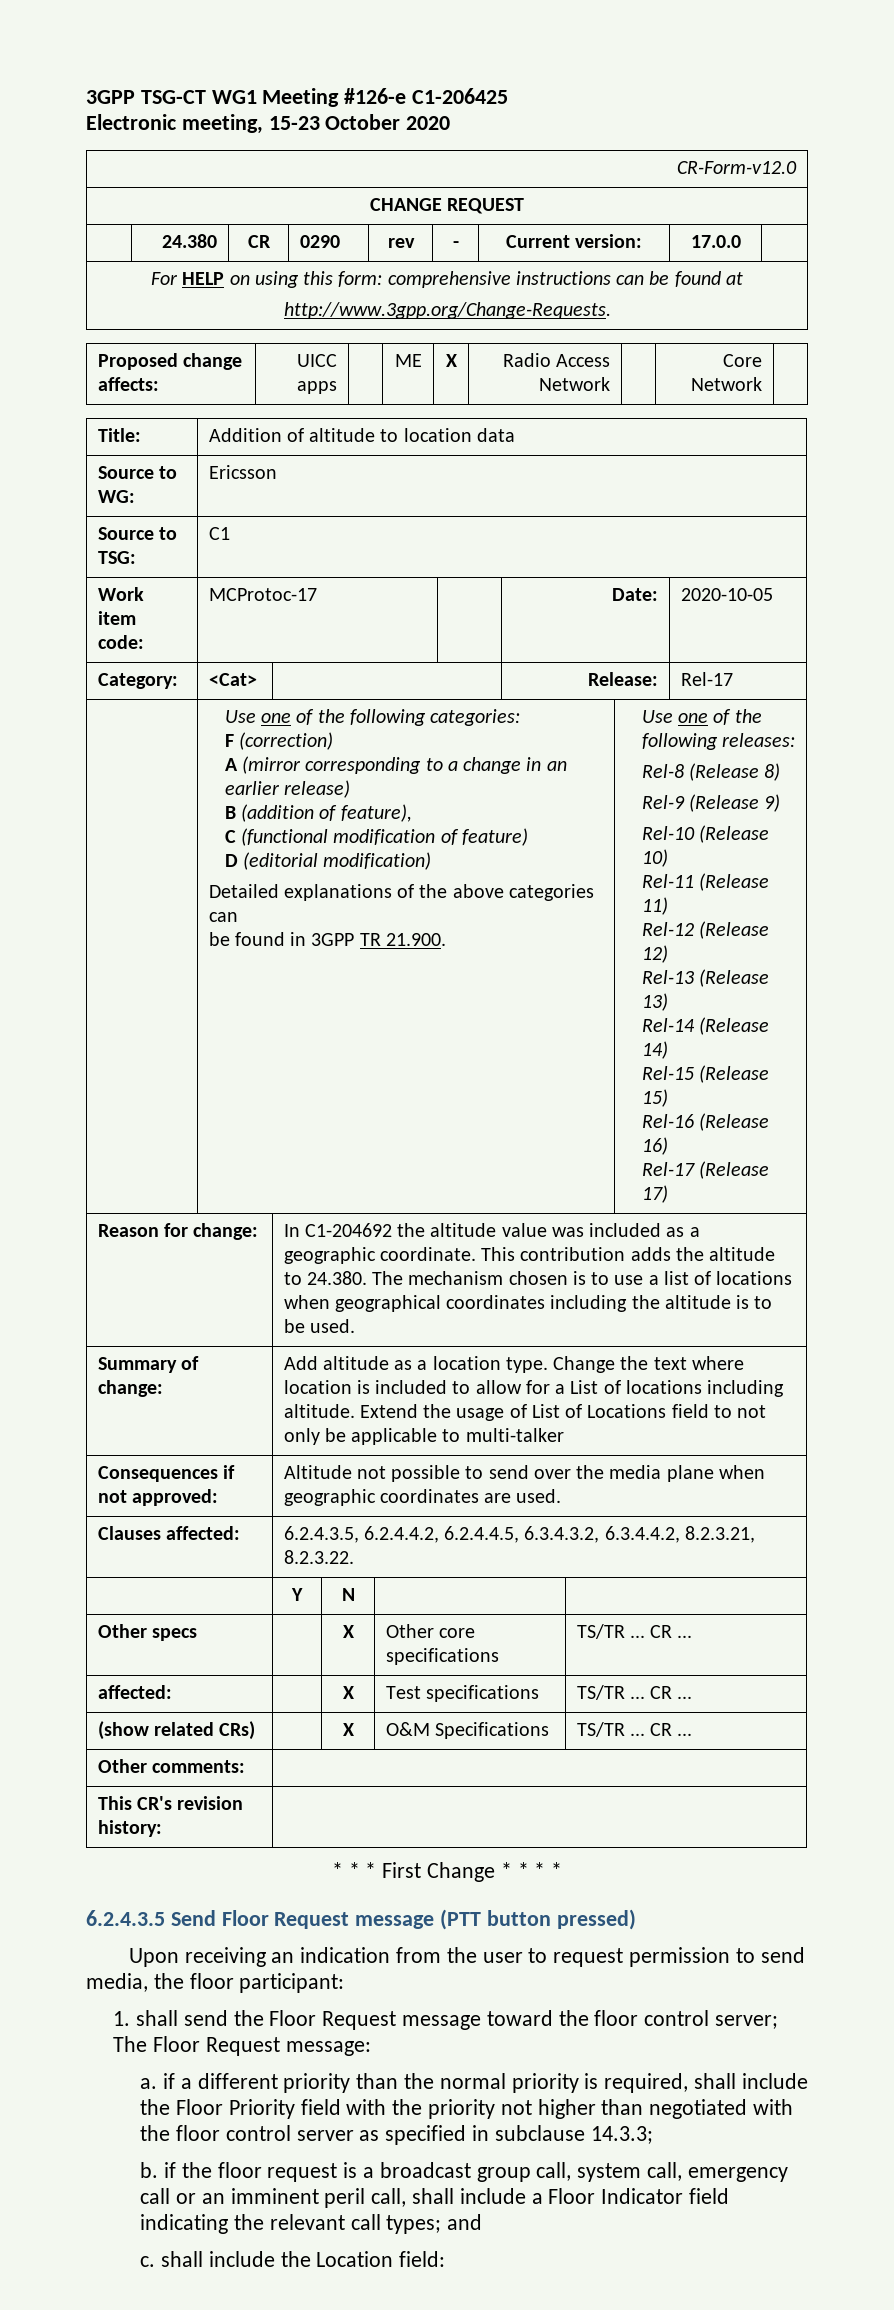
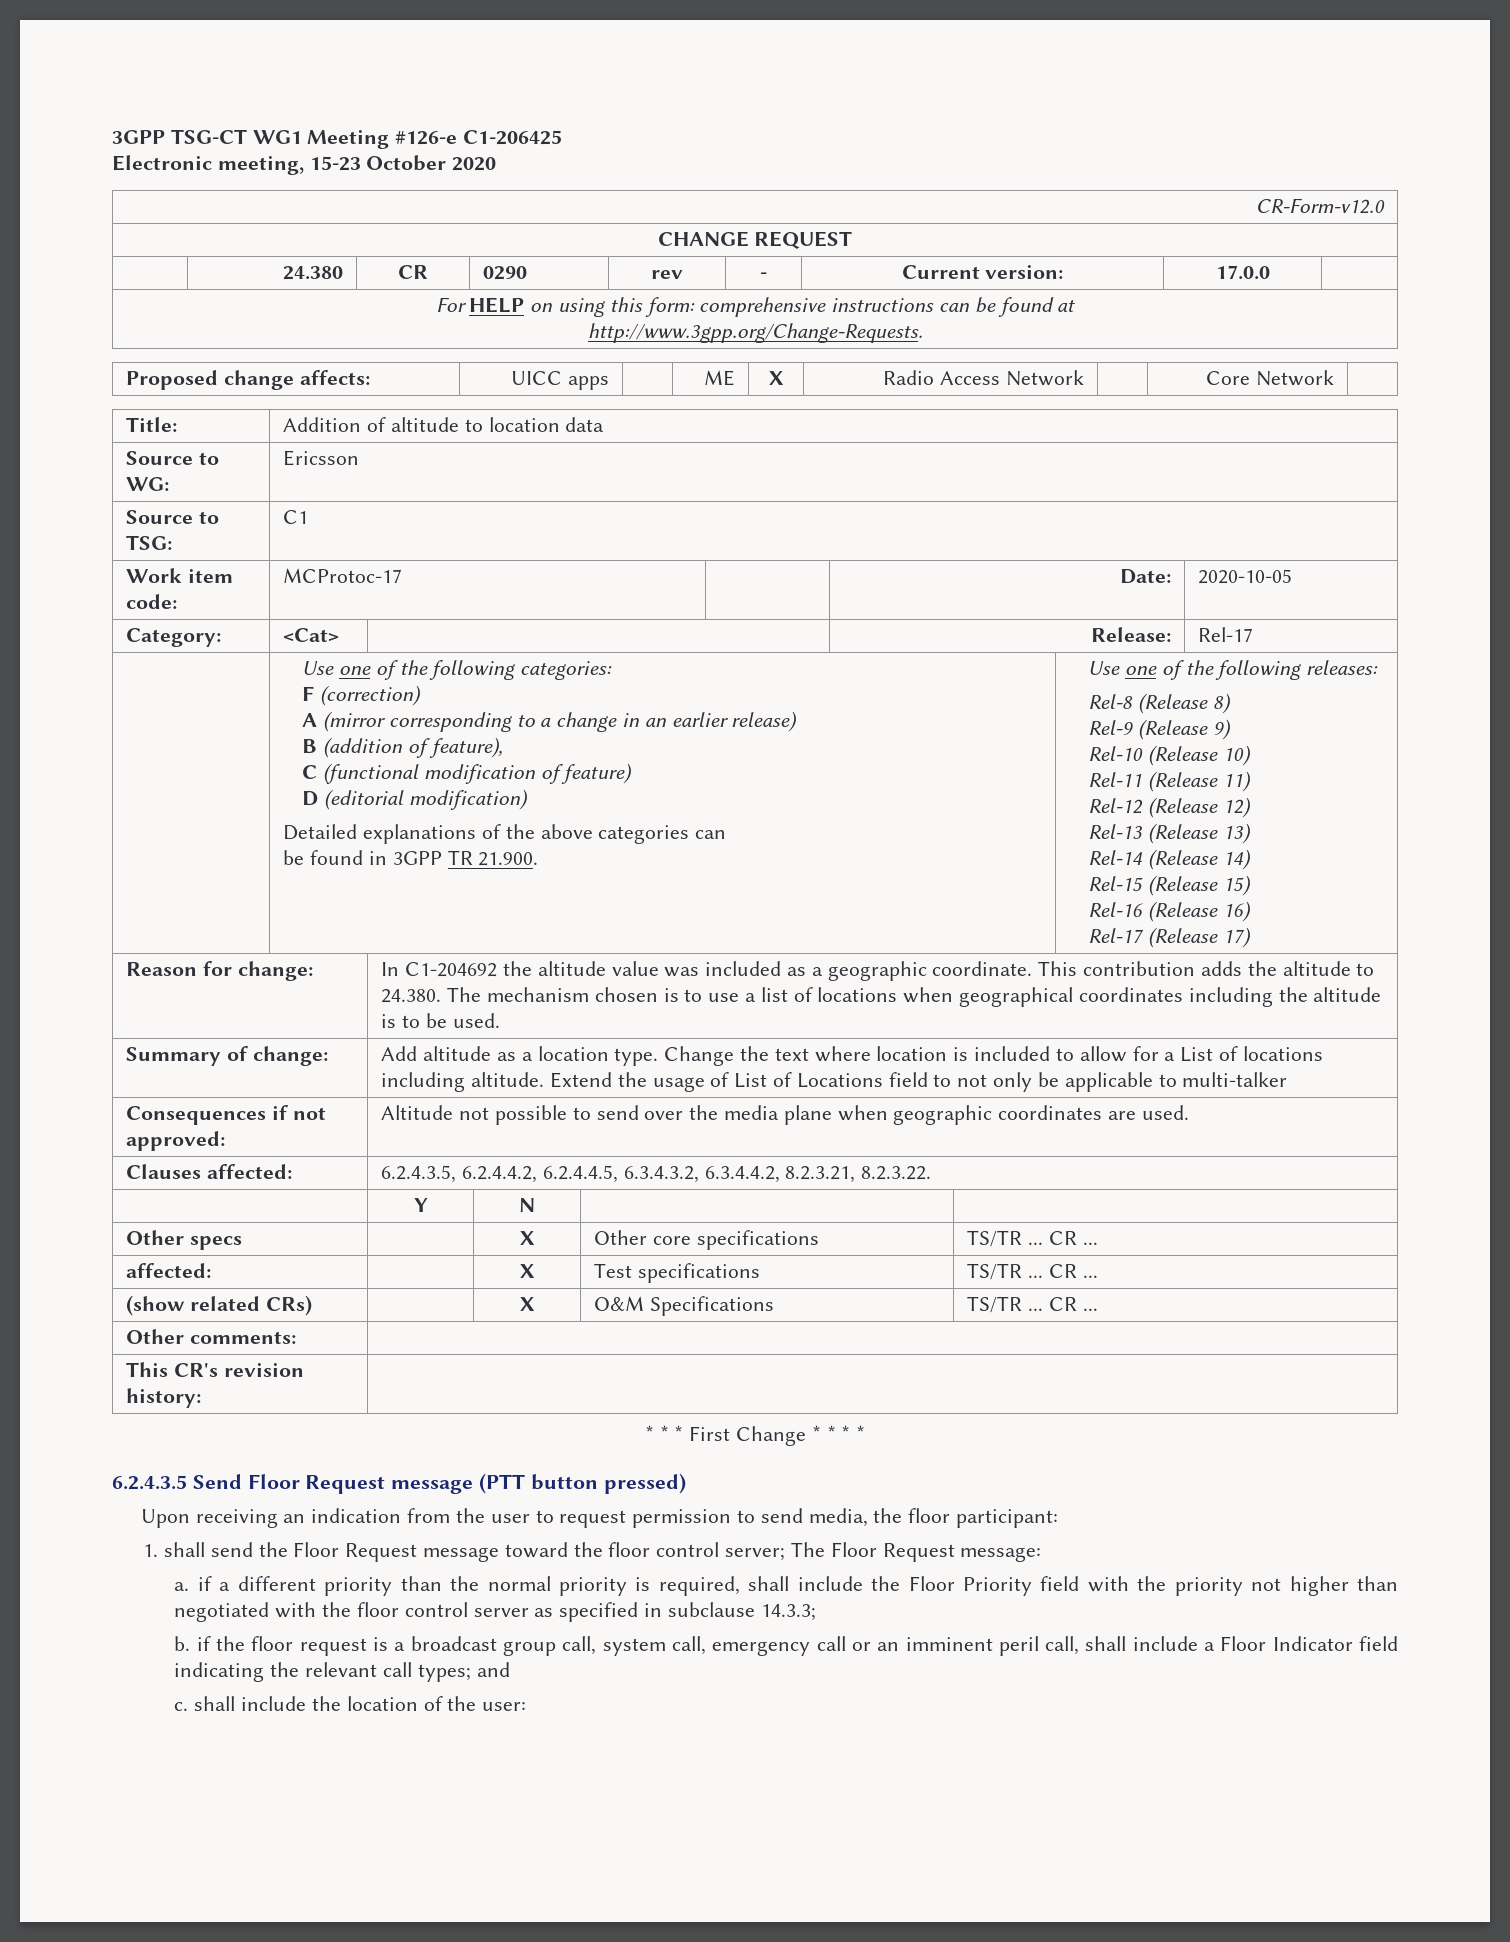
- c. shall include the Location field:
+ c. shall include the location of the user:

